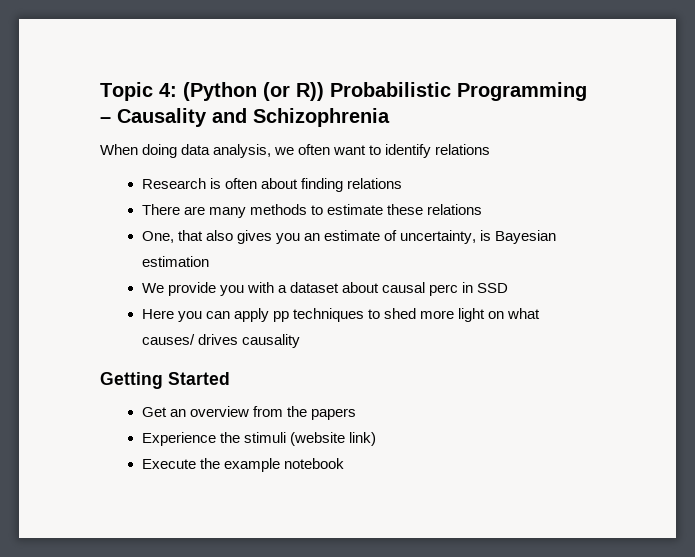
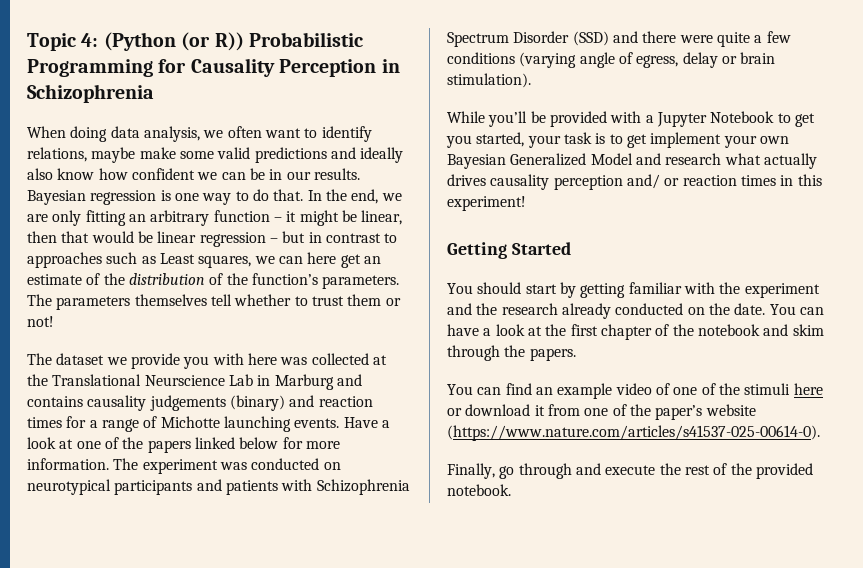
- Topic 4: (Python (or R)) Probabilistic Programming – Causality and Schizophrenia
+ Topic 4: (Python (or R)) Probabilistic Programming for Causality Perception in Schizophrenia
- When doing data analysis, we often want to identify relations
- Research is often about finding relations
- There are many methods to estimate these relations
- One, that also gives you an estimate of uncertainty, is Bayesian estimation
- We provide you with a dataset about causal perc in SSD
- Here you can apply pp techniques to shed more light on what causes/ drives causality
+ When doing data analysis, we often want to identify relations, maybe make some valid predictions and ideally also know how confident we can be in our results. Bayesian regression is one way to do that. In the end, we are only fitting an arbitrary function – it might be linear, then that would be linear regression – but in contrast to approaches such as Least squares, we can here get an estimate of the distribution of the function’s parameters. The parameters themselves tell whether to trust them or not!
+ The dataset we provide you with here was collected at the Translational Neurscience Lab in Marburg and contains causality judgements (binary) and reaction times for a range of Michotte launching events. Have a look at one of the papers linked below for more information. The experiment was conducted on neurotypical participants and patients with Schizophrenia Spectrum Disorder (SSD) and there were quite a few conditions (varying angle of egress, delay or brain stimulation).
+ While you’ll be provided with a Jupyter Notebook to get you started, your task is to get implement your own Bayesian Generalized Model and research what actually drives causality perception and/ or reaction times in this experiment!
  Getting Started
- Get an overview from the papers
- Experience the stimuli (website link)
- Execute the example notebook
+ You should start by getting familiar with the experiment and the research already conducted on the date. You can have a look at the first chapter of the notebook and skim through the papers.
+ You can find an example video of one of the stimuli here or download it from one of the paper’s website (https://www.nature.com/articles/s41537-025-00614-0).
+ Finally, go through and execute the rest of the provided notebook.

